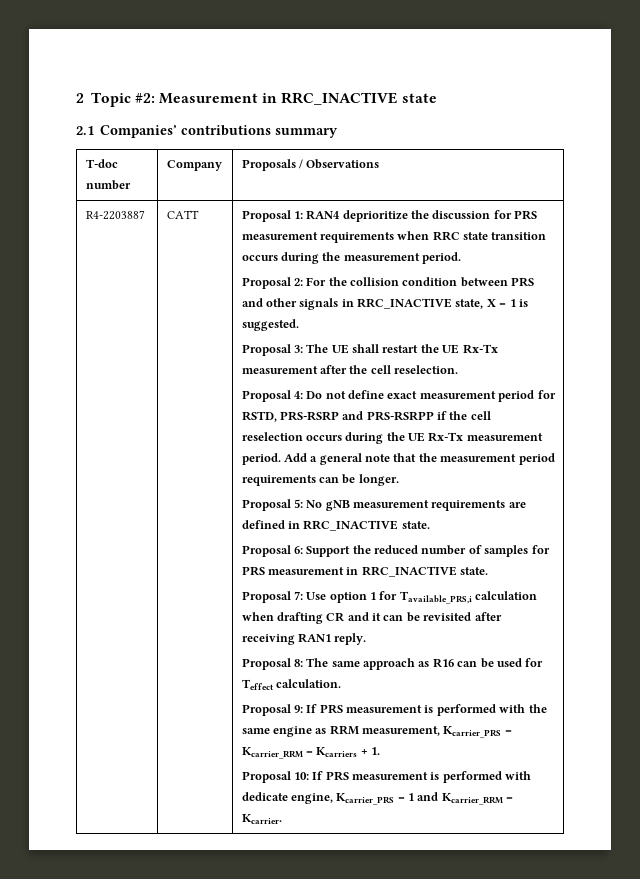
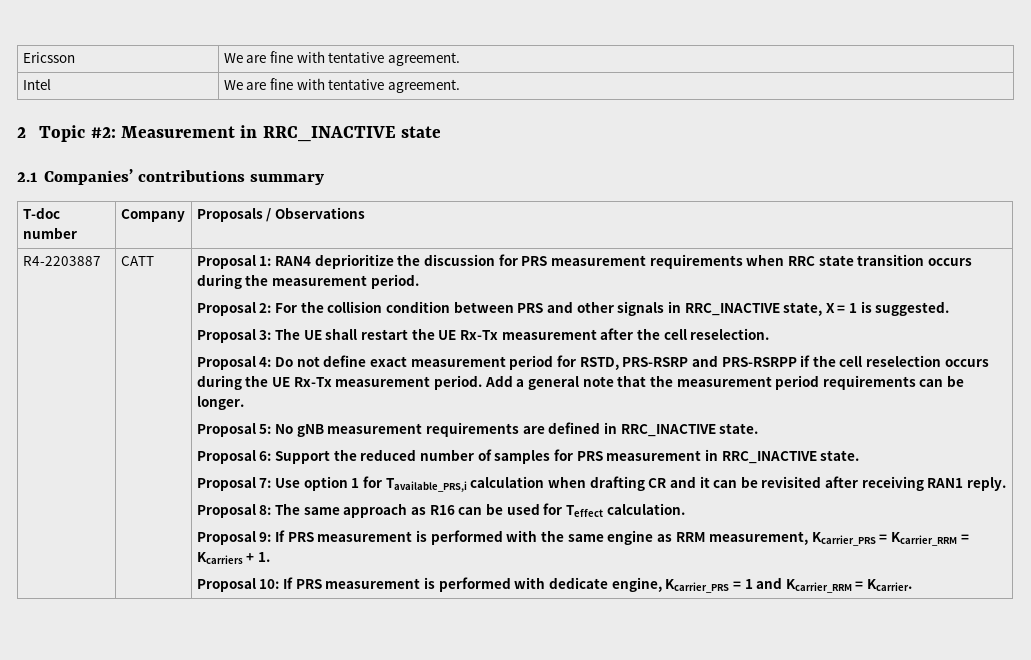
+ Ericsson | We are fine with tentative agreement.
+ Intel | We are fine with tentative agreement.

